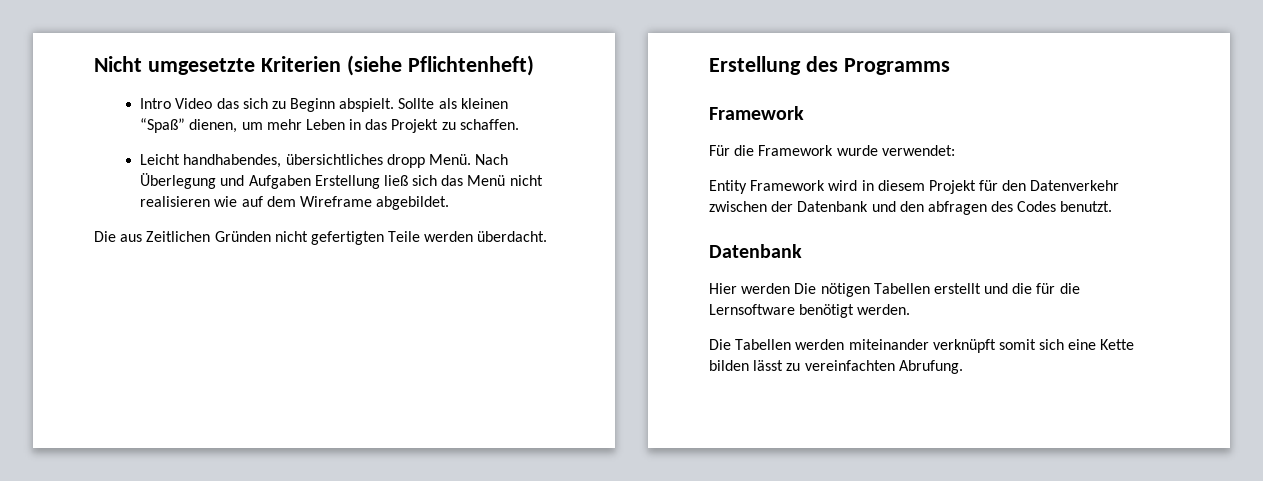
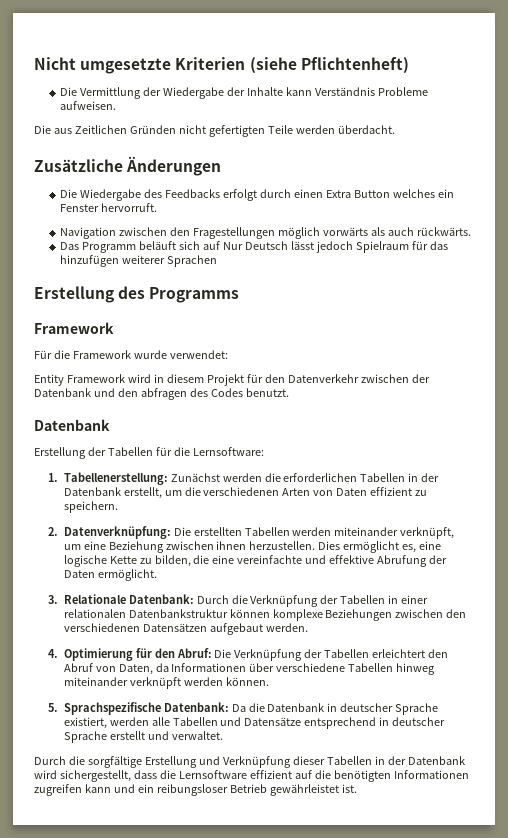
- Intro Video das sich zu Beginn abspielt. Sollte als kleinen “Spaß” dienen, um mehr Leben in das Projekt zu schaffen.
- Leicht handhabendes, übersichtliches dropp Menü. Nach Überlegung und Aufgaben Erstellung ließ sich das Menü nicht realisieren wie auf dem Wireframe abgebildet.
+ Die Vermittlung der Wiedergabe der Inhalte kann Verständnis Probleme aufweisen.
+ Zusätzliche Änderungen
+ Die Wiedergabe des Feedbacks erfolgt durch einen Extra Button welches ein Fenster hervorruft.
+ Navigation zwischen den Fragestellungen möglich vorwärts als auch rückwärts.
+ Das Programm beläuft sich auf Nur Deutsch lässt jedoch Spielraum für das hinzufügen weiterer Sprachen
- Hier werden Die nötigen Tabellen erstellt und die für die Lernsoftware benötigt werden.
- Die Tabellen werden miteinander verknüpft somit sich eine Kette bilden lässt zu vereinfachten Abrufung.
+ Erstellung der Tabellen für die Lernsoftware:
+ 1. Tabellenerstellung: Zunächst werden die erforderlichen Tabellen in der Datenbank erstellt, um die verschiedenen Arten von Daten effizient zu speichern.
+ 2. Datenverknüpfung: Die erstellten Tabellen werden miteinander verknüpft, um eine Beziehung zwischen ihnen herzustellen. Dies ermöglicht es, eine logische Kette zu bilden, die eine vereinfachte und effektive Abrufung der Daten ermöglicht.
+ 3. Relationale Datenbank: Durch die Verknüpfung der Tabellen in einer relationalen Datenbankstruktur können komplexe Beziehungen zwischen den verschiedenen Datensätzen aufgebaut werden.
+ 4. Optimierung für den Abruf: Die Verknüpfung der Tabellen erleichtert den Abruf von Daten, da Informationen über verschiedene Tabellen hinweg miteinander verknüpft werden können.
+ 5. Sprachspezifische Datenbank: Da die Datenbank in deutscher Sprache existiert, werden alle Tabellen und Datensätze entsprechend in deutscher Sprache erstellt und verwaltet.
+ Durch die sorgfältige Erstellung und Verknüpfung dieser Tabellen in der Datenbank wird sichergestellt, dass die Lernsoftware effizient auf die benötigten Informationen zugreifen kann und ein reibungsloser Betrieb gewährleistet ist.

